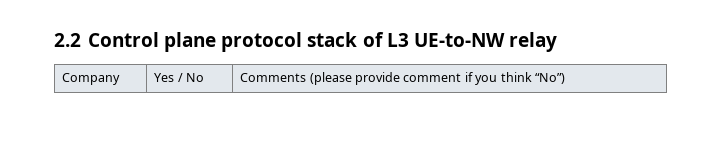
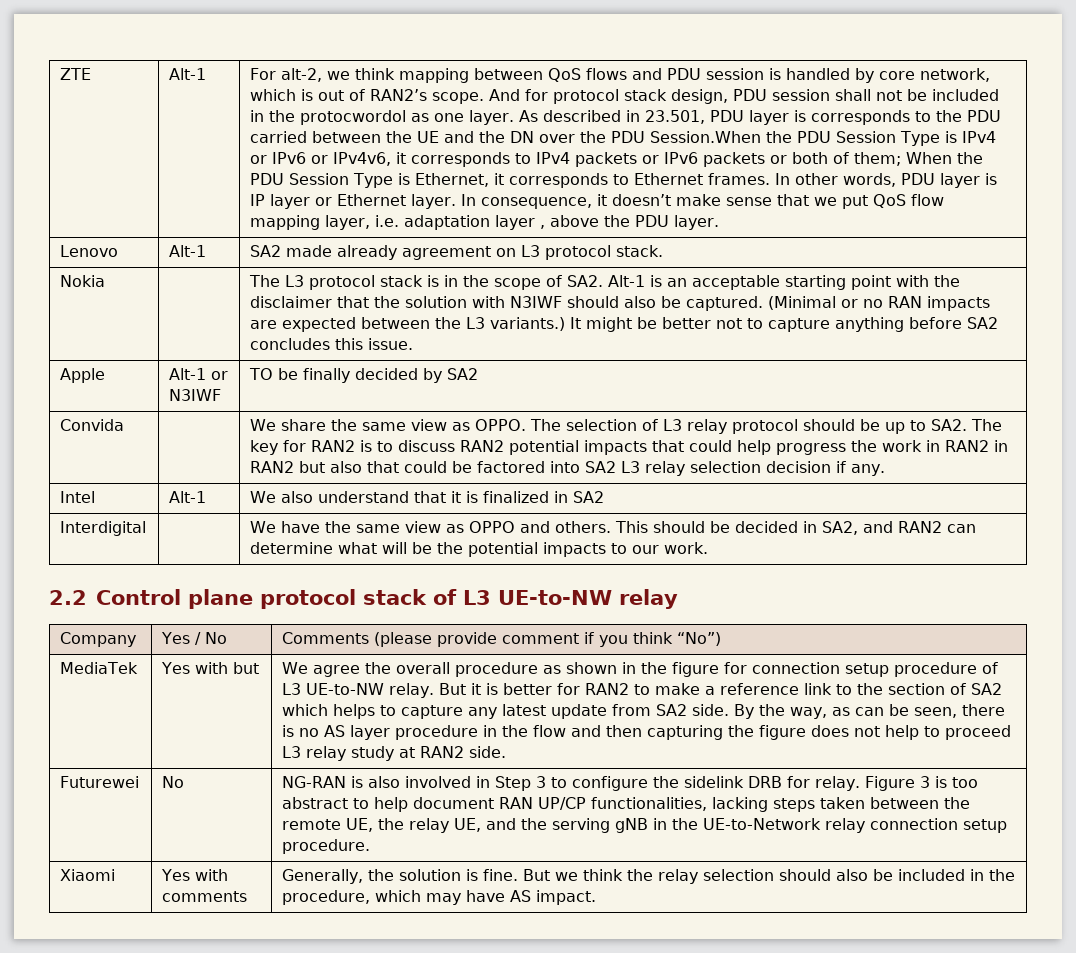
+ ZTE | Alt-1 | For alt-2, we think mapping between QoS flows and PDU session is handled by core network, which is out of RAN2’s scope. And for protocol stack design, PDU session shall not be included in the protocwordol as one layer. As described in 23.501, PDU layer is corresponds to the PDU carried between the UE and the DN over the PDU Session.When the PDU Session Type is IPv4 or IPv6 or IPv4v6, it corresponds to IPv4 packets or IPv6 packets or both of them; When the PDU Session Type is Ethernet, it corresponds to Ethernet frames. In other words, PDU layer is IP layer or Ethernet layer. In consequence, it doesn’t make sense that we put QoS flow mapping layer, i.e. adaptation layer , above the PDU layer.
+ Lenovo | Alt-1 | SA2 made already agreement on L3 protocol stack.
+ Nokia | | The L3 protocol stack is in the scope of SA2. Alt-1 is an acceptable starting point with the disclaimer that the solution with N3IWF should also be captured. (Minimal or no RAN impacts are expected between the L3 variants.) It might be better not to capture anything before SA2 concludes this issue.
+ Apple | Alt-1 or N3IWF | TO be finally decided by SA2
+ Convida | | We share the same view as OPPO. The selection of L3 relay protocol should be up to SA2. The key for RAN2 is to discuss RAN2 potential impacts that could help progress the work in RAN2 in RAN2 but also that could be factored into SA2 L3 relay selection decision if any.
+ Intel | Alt-1 | We also understand that it is finalized in SA2
+ Interdigital | | We have the same view as OPPO and others. This should be decided in SA2, and RAN2 can determine what will be the potential impacts to our work.
+ MediaTek | Yes with but | We agree the overall procedure as shown in the figure for connection setup procedure of L3 UE-to-NW relay. But it is better for RAN2 to make a reference link to the section of SA2 which helps to capture any latest update from SA2 side. By the way, as can be seen, there is no AS layer procedure in the flow and then capturing the figure does not help to proceed L3 relay study at RAN2 side.
+ Futurewei | No | NG-RAN is also involved in Step 3 to configure the sidelink DRB for relay. Figure 3 is too abstract to help document RAN UP/CP functionalities, lacking steps taken between the remote UE, the relay UE, and the serving gNB in the UE-to-Network relay connection setup procedure.
+ Xiaomi | Yes with comments | Generally, the solution is fine. But we think the relay selection should also be included in the procedure, which may have AS impact.

